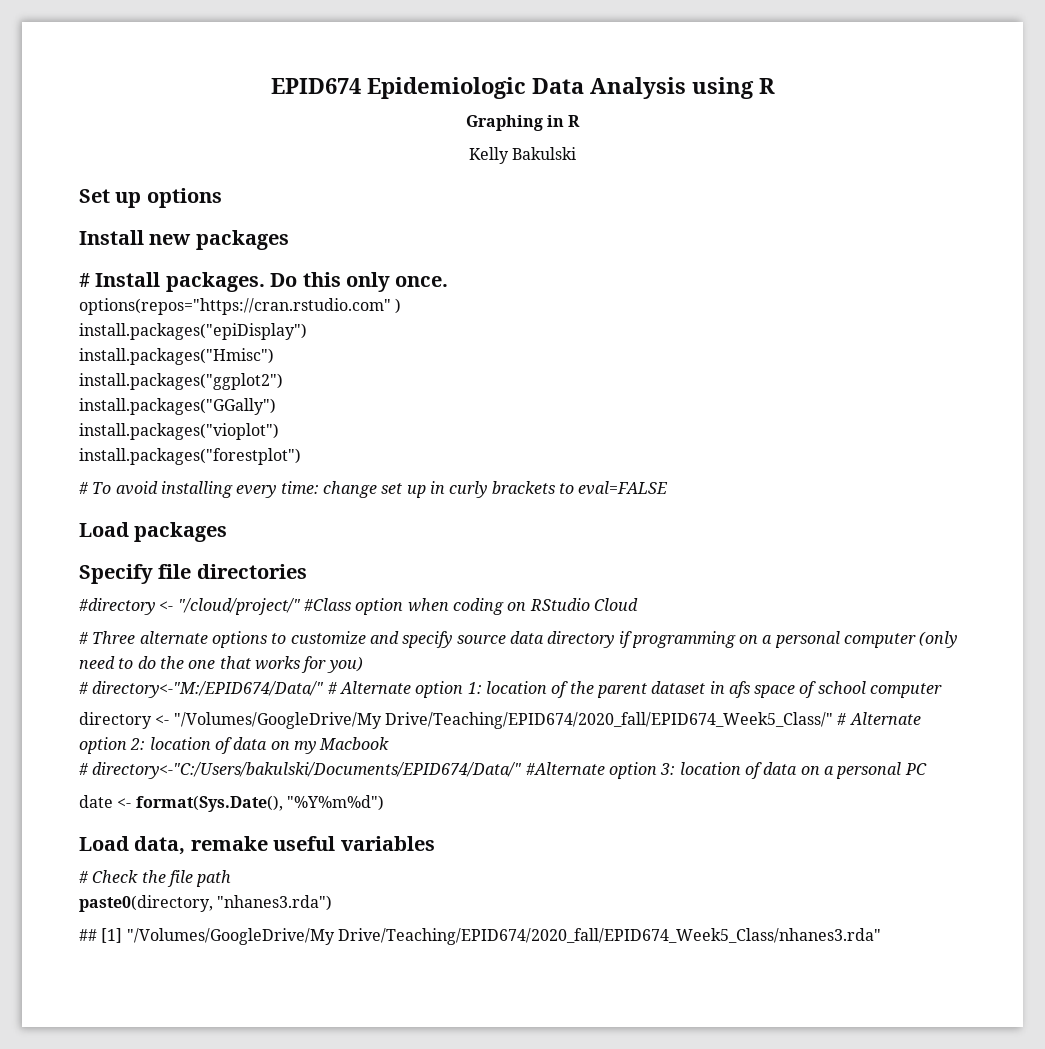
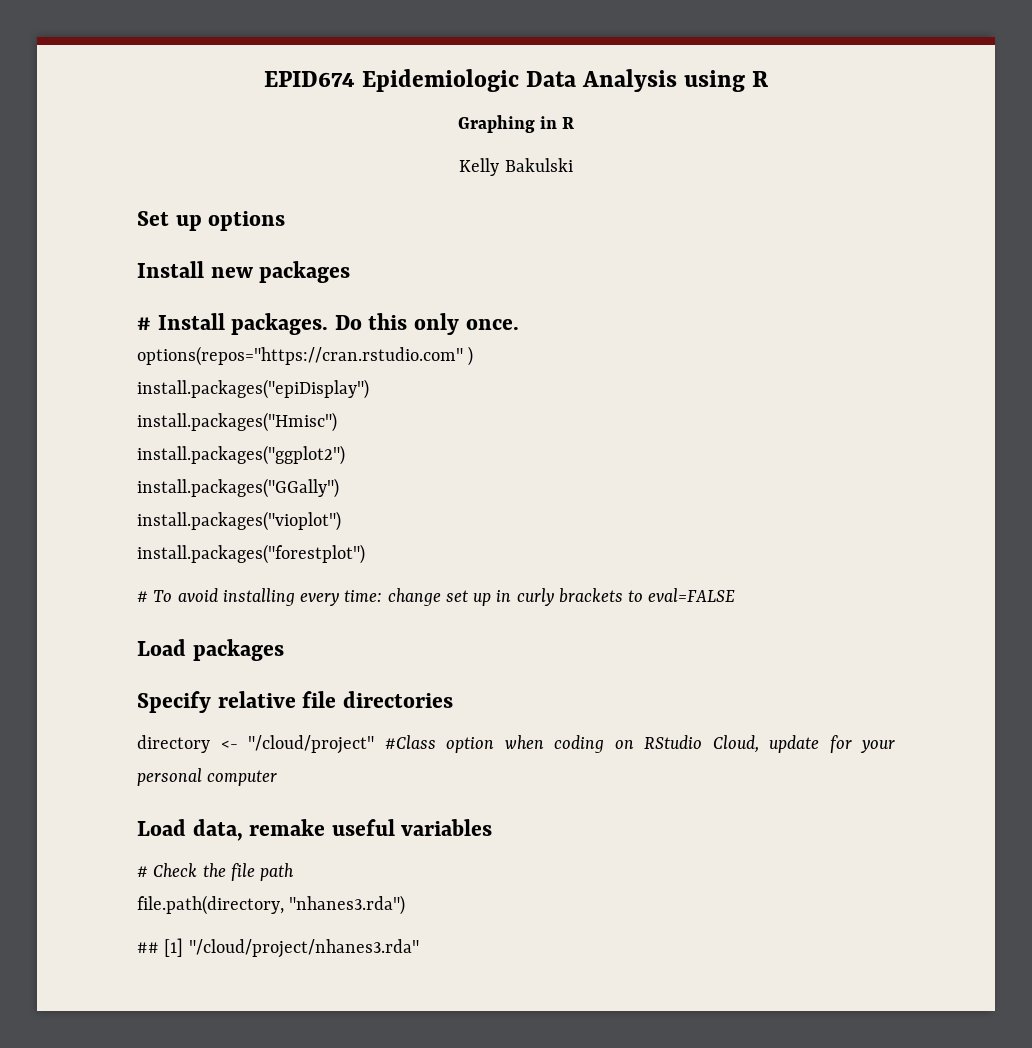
- Specify file directories
+ Specify relative file directories
- #directory <- "/cloud/project/" #Class option when coding on RStudio Cloud
- # Three alternate options to customize and specify source data directory if programming on a personal computer (only need to do the one that works for you)
- # directory<-"M:/EPID674/Data/" # Alternate option 1: location of the parent dataset in afs space of school computer
- directory <- "/Volumes/GoogleDrive/My Drive/Teaching/EPID674/2020_fall/EPID674_Week5_Class/" # Alternate option 2: location of data on my Macbook
- # directory<-"C:/Users/bakulski/Documents/EPID674/Data/" #Alternate option 3: location of data on a personal PC
- date <- format(Sys.Date(), "%Y%m%d")
+ directory <- "/cloud/project" #Class option when coding on RStudio Cloud, update for your personal computer
- paste0(directory, "nhanes3.rda")
+ file.path(directory, "nhanes3.rda")
- ## [1] "/Volumes/GoogleDrive/My Drive/Teaching/EPID674/2020_fall/EPID674_Week5_Class/nhanes3.rda"
+ ## [1] "/cloud/project/nhanes3.rda"

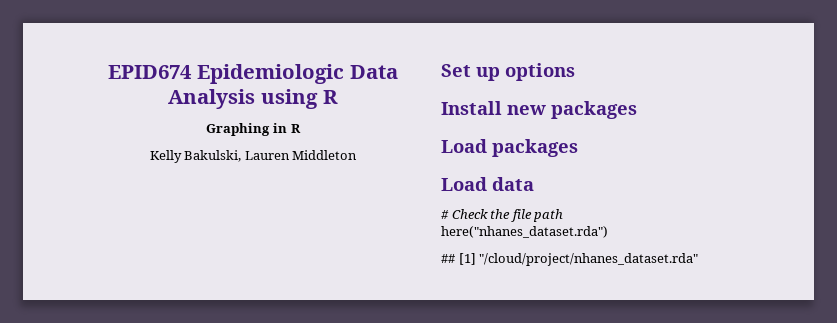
- Kelly Bakulski
+ Kelly Bakulski, Lauren Middleton
- # Install packages. Do this only once.
- options(repos="https://cran.rstudio.com" )
- install.packages("epiDisplay")
- install.packages("Hmisc")
- install.packages("ggplot2")
- install.packages("GGally")
- install.packages("vioplot")
- install.packages("forestplot")
- # To avoid installing every time: change set up in curly brackets to eval=FALSE
  Load packages
- Specify relative file directories
- directory <- "/cloud/project" #Class option when coding on RStudio Cloud, update for your personal computer
- Load data, remake useful variables
+ Load data
- file.path(directory, "nhanes3.rda")
+ here("nhanes_dataset.rda")
- ## [1] "/cloud/project/nhanes3.rda"
+ ## [1] "/cloud/project/nhanes_dataset.rda"

